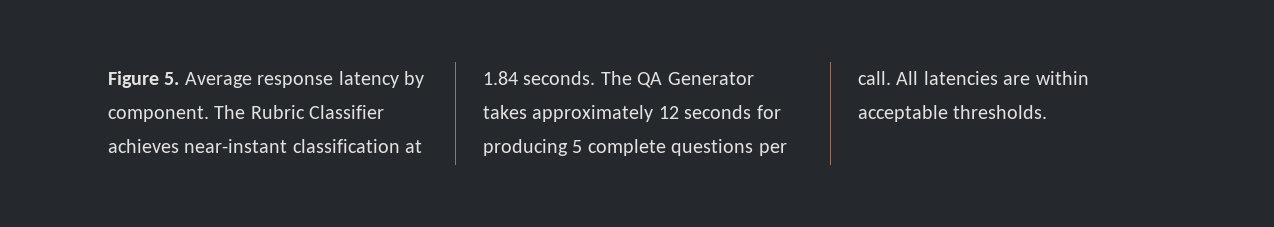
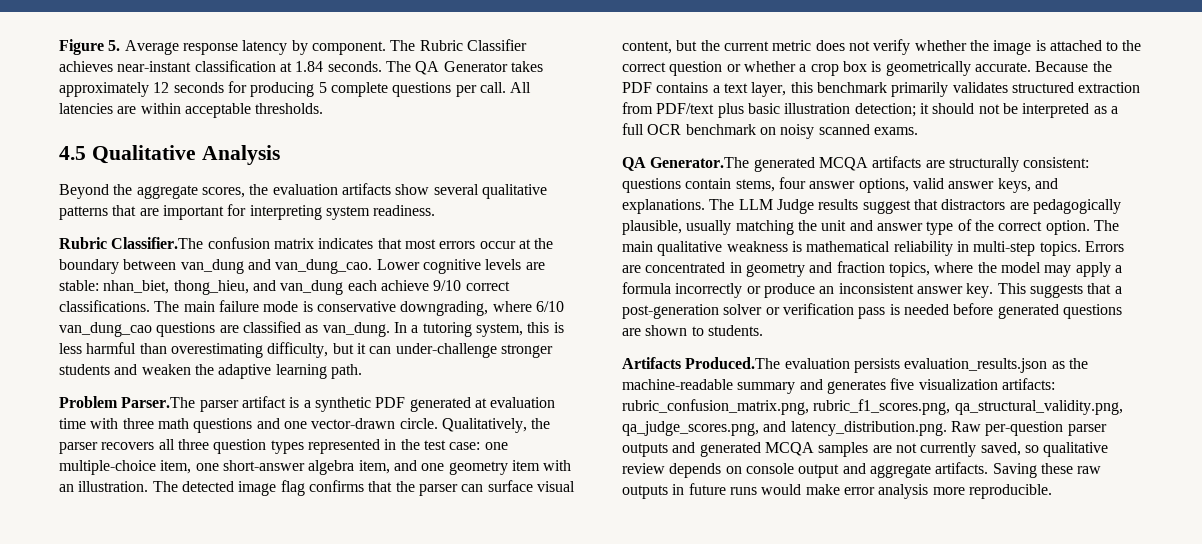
+ 4.5 Qualitative Analysis
+ Beyond the aggregate scores, the evaluation artifacts show several qualitative patterns that are important for interpreting system readiness.
+ Rubric Classifier.The confusion matrix indicates that most errors occur at the boundary between van_dung and van_dung_cao. Lower cognitive levels are stable: nhan_biet, thong_hieu, and van_dung each achieve 9/10 correct classifications. The main failure mode is conservative downgrading, where 6/10 van_dung_cao questions are classified as van_dung. In a tutoring system, this is less harmful than overestimating difficulty, but it can under-challenge stronger students and weaken the adaptive learning path.
+ Problem Parser.The parser artifact is a synthetic PDF generated at evaluation time with three math questions and one vector-drawn circle. Qualitatively, the parser recovers all three question types represented in the test case: one multiple-choice item, one short-answer algebra item, and one geometry item with an illustration. The detected image flag confirms that the parser can surface visual content, but the current metric does not verify whether the image is attached to the correct question or whether a crop box is geometrically accurate. Because the PDF contains a text layer, this benchmark primarily validates structured extraction from PDF/text plus basic illustration detection; it should not be interpreted as a full OCR benchmark on noisy scanned exams.
+ QA Generator.The generated MCQA artifacts are structurally consistent: questions contain stems, four answer options, valid answer keys, and explanations. The LLM Judge results suggest that distractors are pedagogically plausible, usually matching the unit and answer type of the correct option. The main qualitative weakness is mathematical reliability in multi-step topics. Errors are concentrated in geometry and fraction topics, where the model may apply a formula incorrectly or produce an inconsistent answer key. This suggests that a post-generation solver or verification pass is needed before generated questions are shown to students.
+ Artifacts Produced.The evaluation persists evaluation_results.json as the machine-readable summary and generates five visualization artifacts: rubric_confusion_matrix.png, rubric_f1_scores.png, qa_structural_validity.png, qa_judge_scores.png, and latency_distribution.png. Raw per-question parser outputs and generated MCQA samples are not currently saved, so qualitative review depends on console output and aggregate artifacts. Saving these raw outputs in future runs would make error analysis more reproducible.

